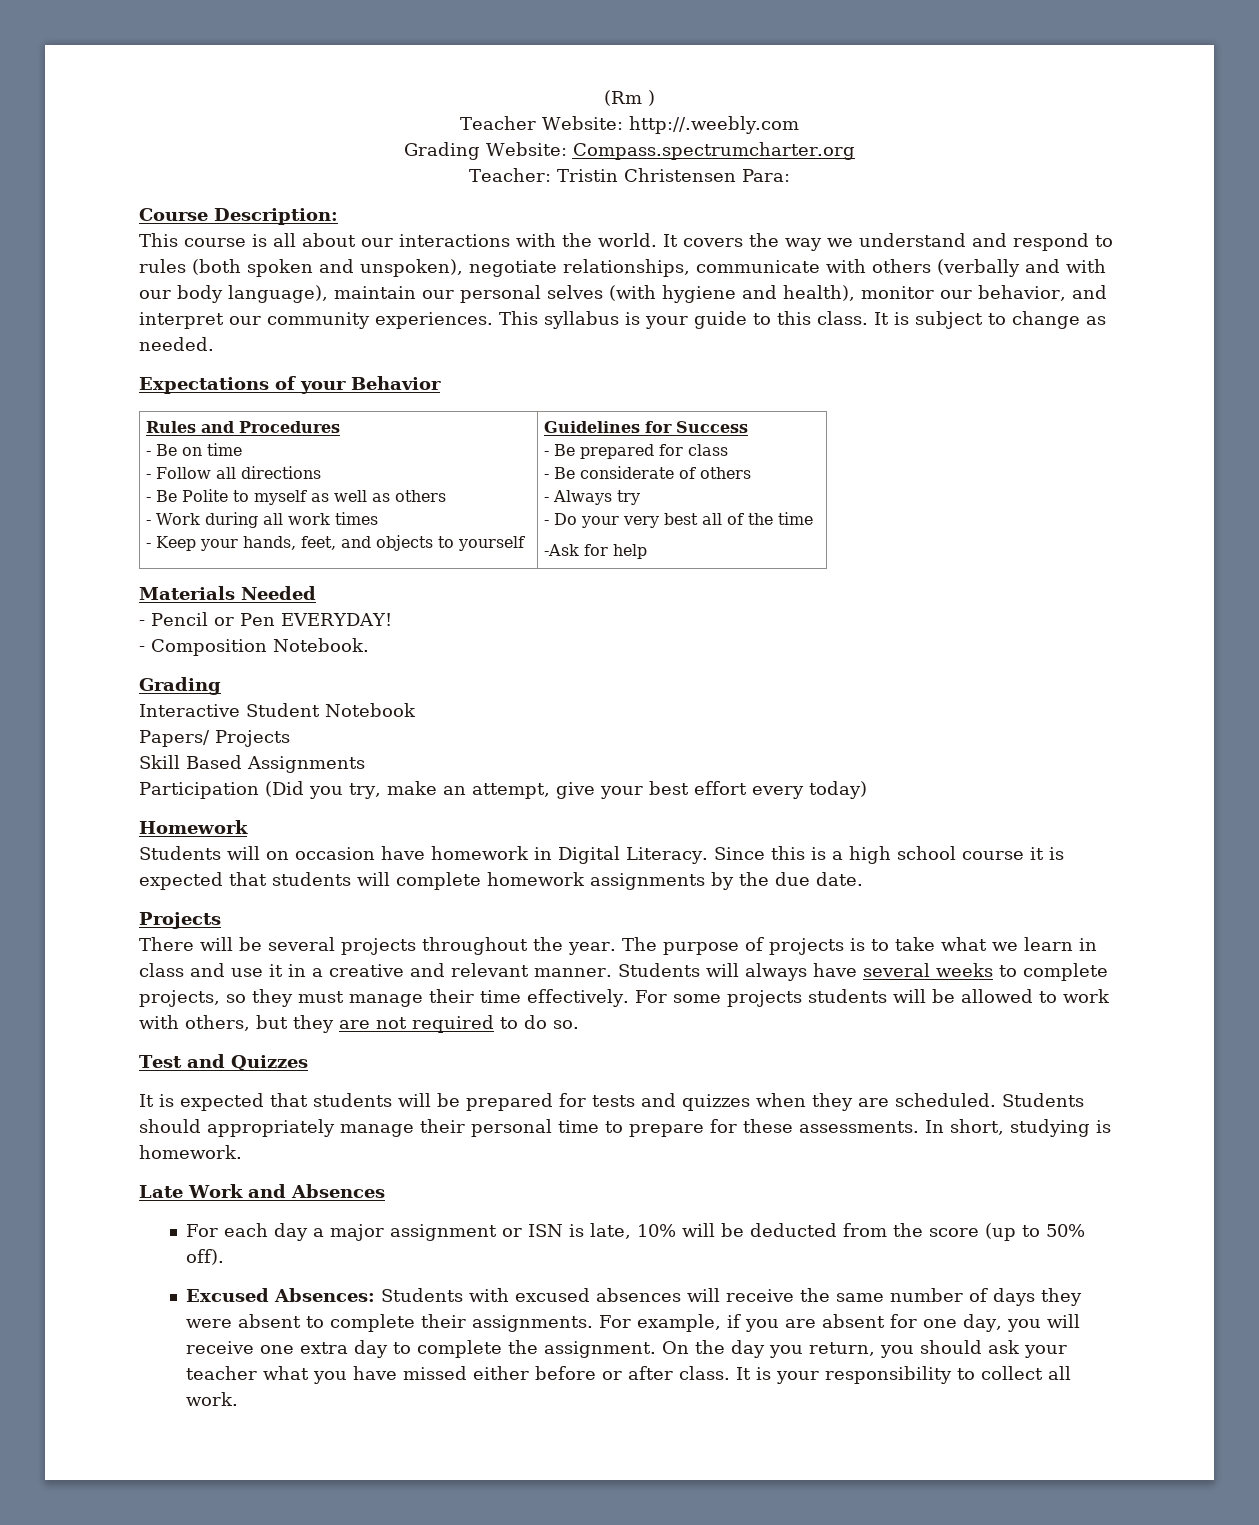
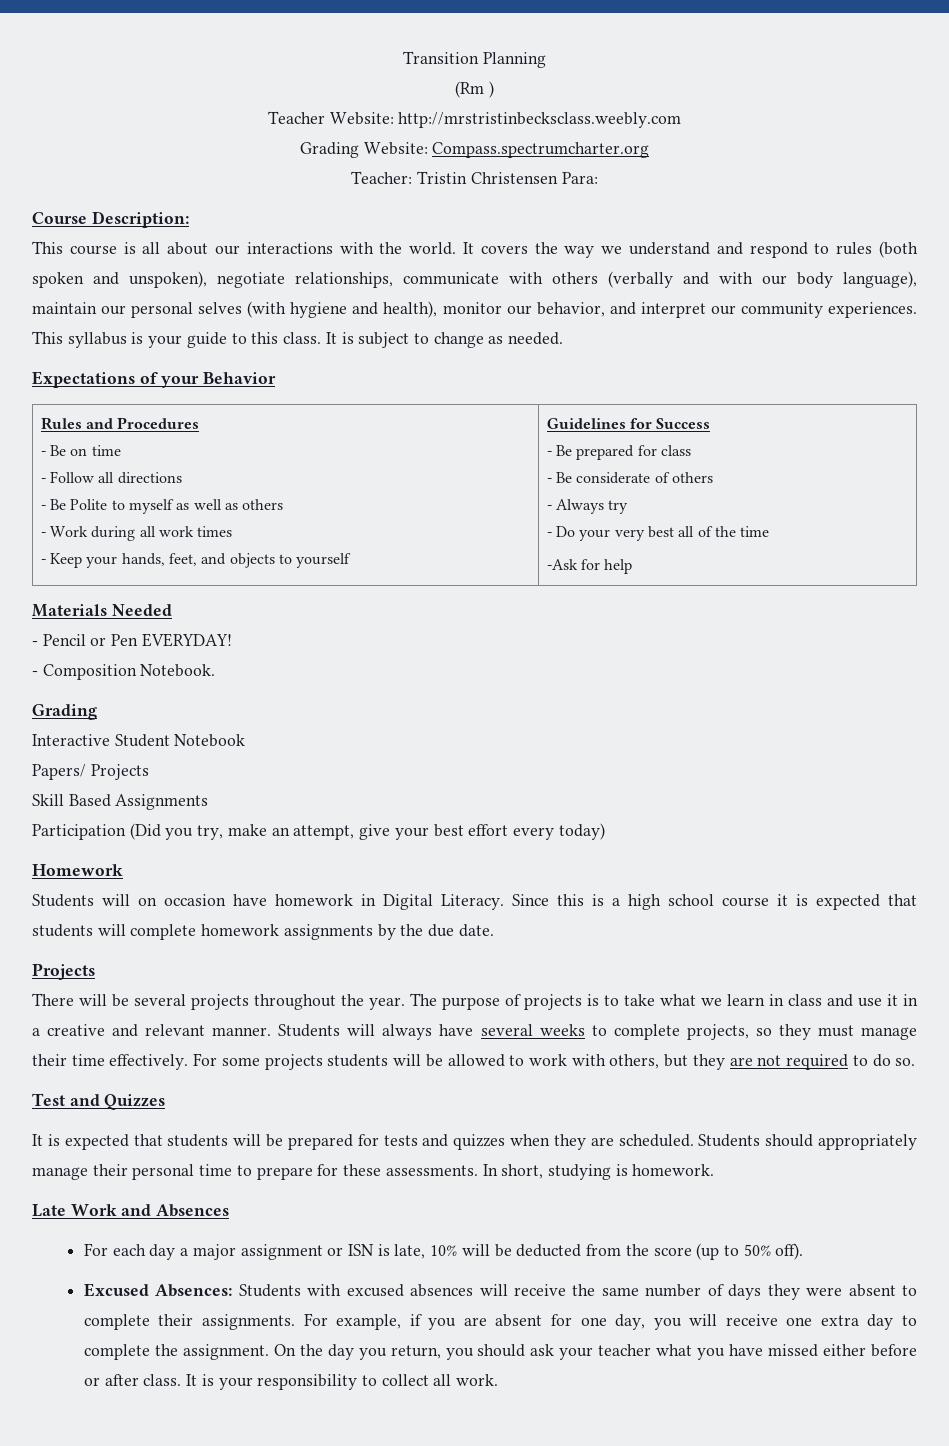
+ Transition Planning
- Teacher Website: http://.weebly.com
+ Teacher Website: http://mrstristinbecksclass.weebly.com

